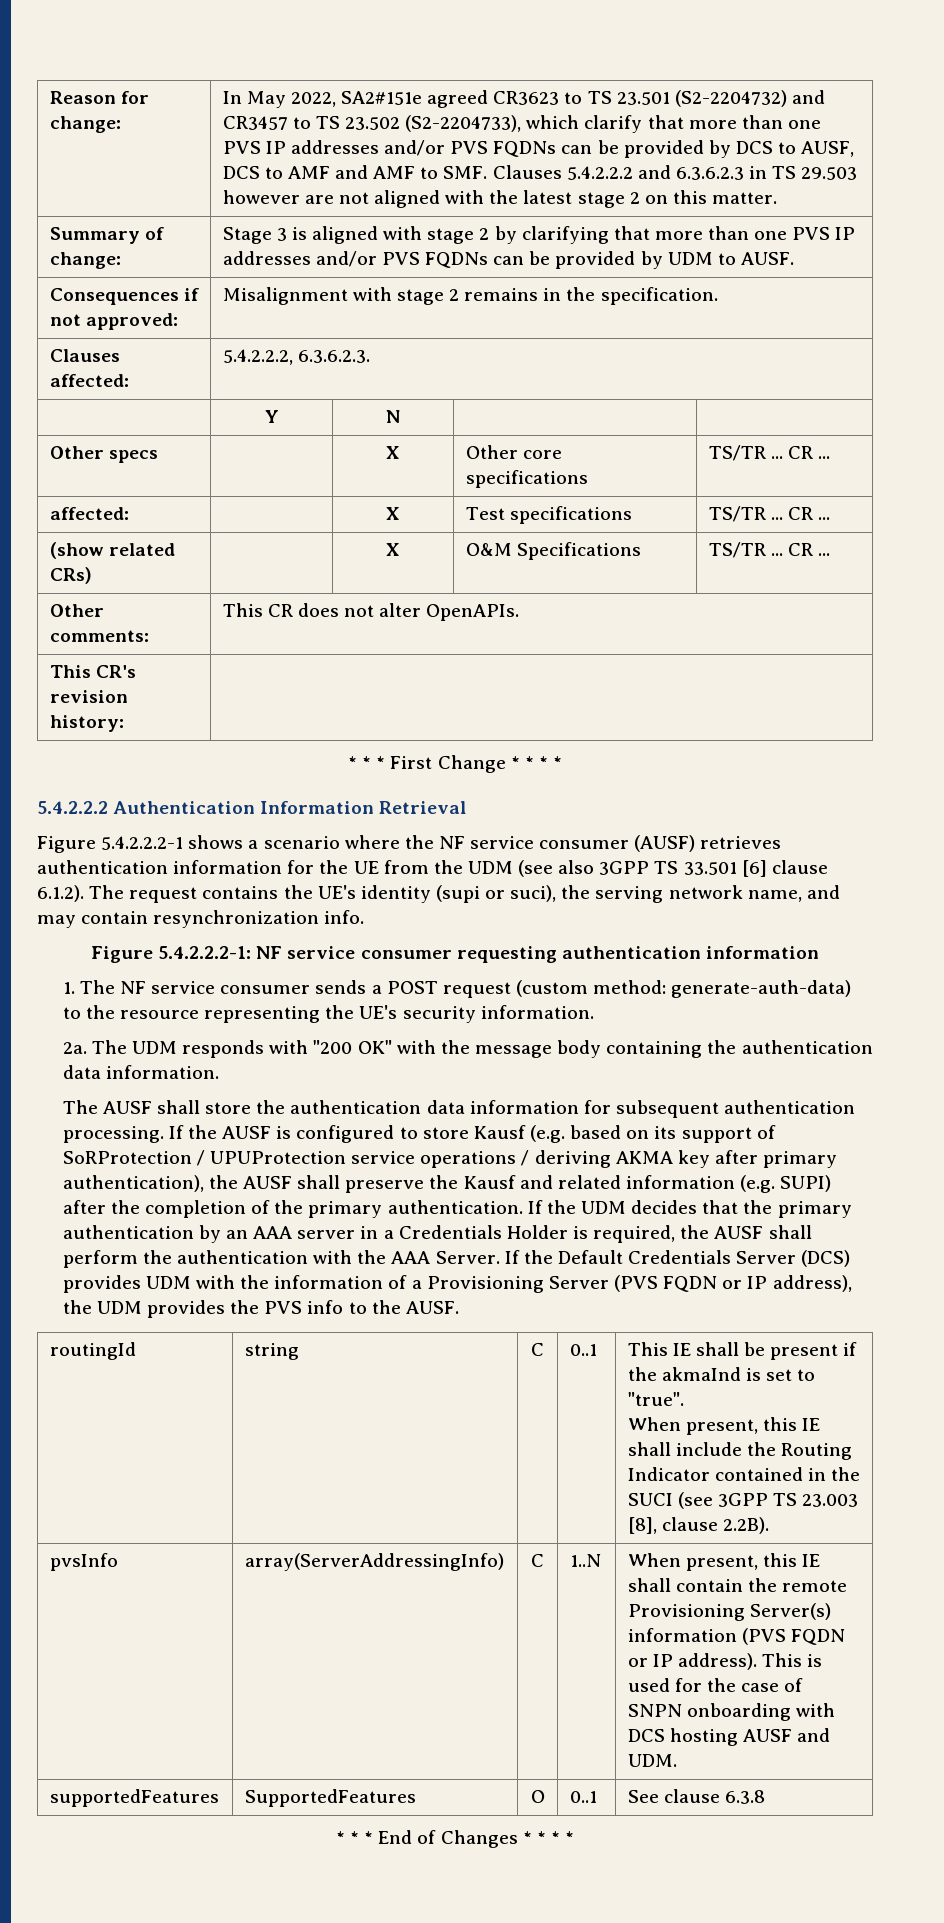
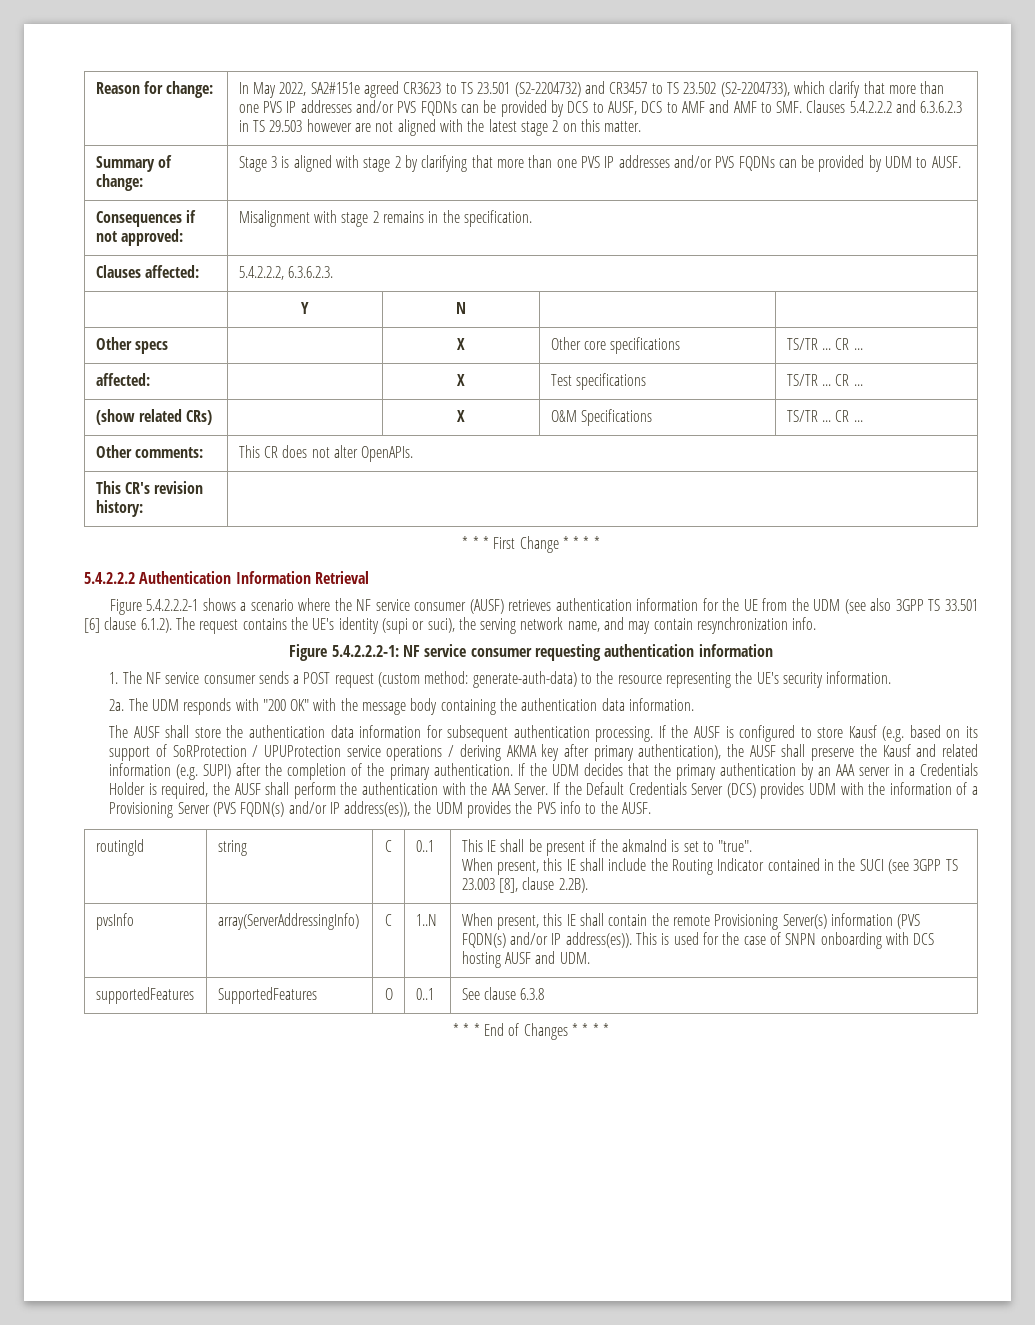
- If the Default Credentials Server (DCS) provides UDM with the information of a Provisioning Server (PVS FQDN or IP address), the UDM provides the PVS info to the AUSF.
+ If the Default Credentials Server (DCS) provides UDM with the information of a Provisioning Server (PVS FQDN(s) and/or IP address(es)), the UDM provides the PVS info to the AUSF.
- pvsInfo | array(ServerAddressingInfo) | C | 1..N | When present, this IE shall contain the remote Provisioning Server(s) information (PVS FQDN or IP address). This is used for the case of SNPN onboarding with DCS hosting AUSF and UDM.
+ pvsInfo | array(ServerAddressingInfo) | C | 1..N | When present, this IE shall contain the remote Provisioning Server(s) information (PVS FQDN(s) and/or IP address(es)). This is used for the case of SNPN onboarding with DCS hosting AUSF and UDM.

